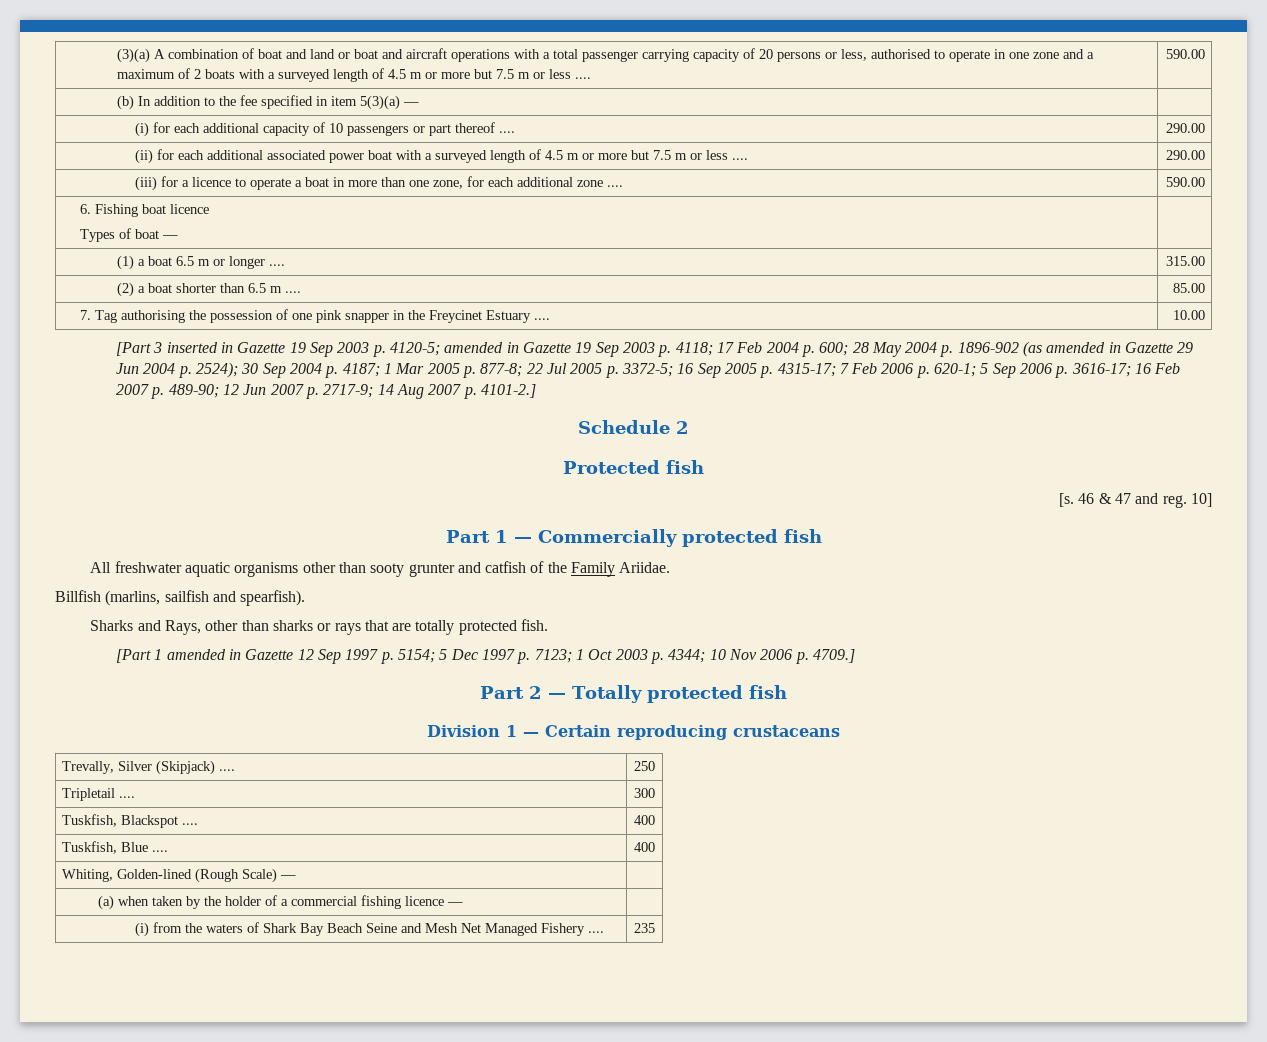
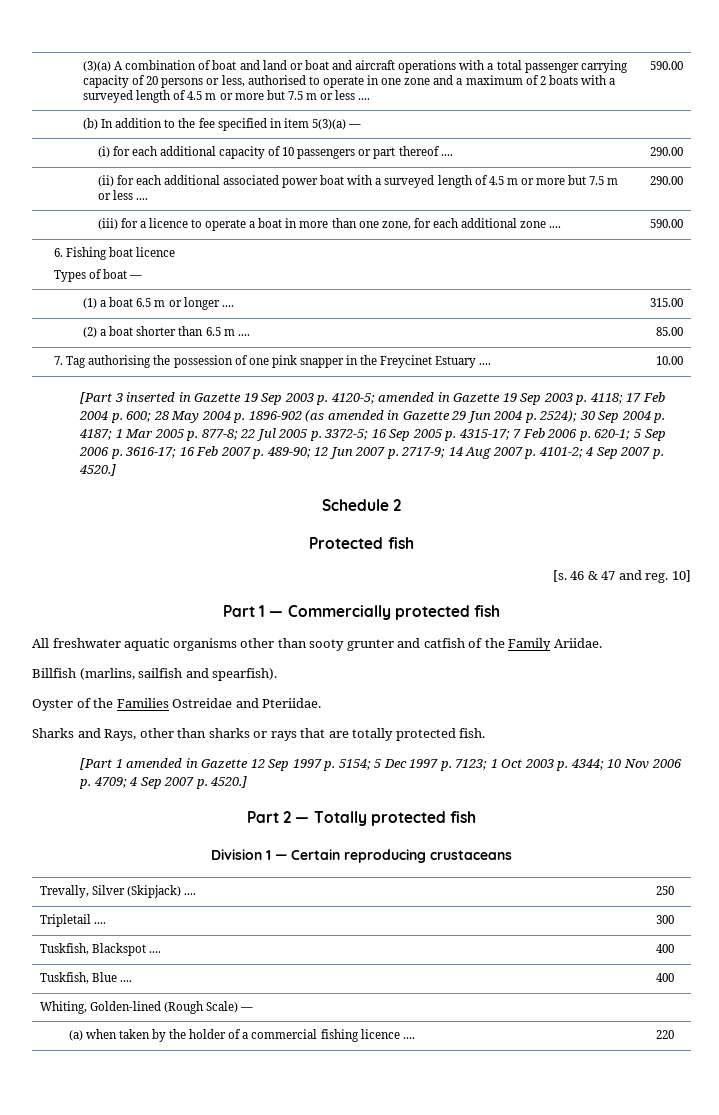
- 14 Aug 2007 p. 4101-2.]
+ 14 Aug 2007 p. 4101-2; 4 Sep 2007 p. 4520.]
+ Oyster of the Families Ostreidae and Pteriidae.
- [Part 1 amended in Gazette 12 Sep 1997 p. 5154; 5 Dec 1997 p. 7123; 1 Oct 2003 p. 4344; 10 Nov 2006 p. 4709.]
+ [Part 1 amended in Gazette 12 Sep 1997 p. 5154; 5 Dec 1997 p. 7123; 1 Oct 2003 p. 4344; 10 Nov 2006 p. 4709; 4 Sep 2007 p. 4520.]
- (a) when taken by the holder of a commercial fishing licence — |
- (i) from the waters of Shark Bay Beach Seine and Mesh Net Managed Fishery .... | 235
+ (a) when taken by the holder of a commercial fishing licence .... | 220

